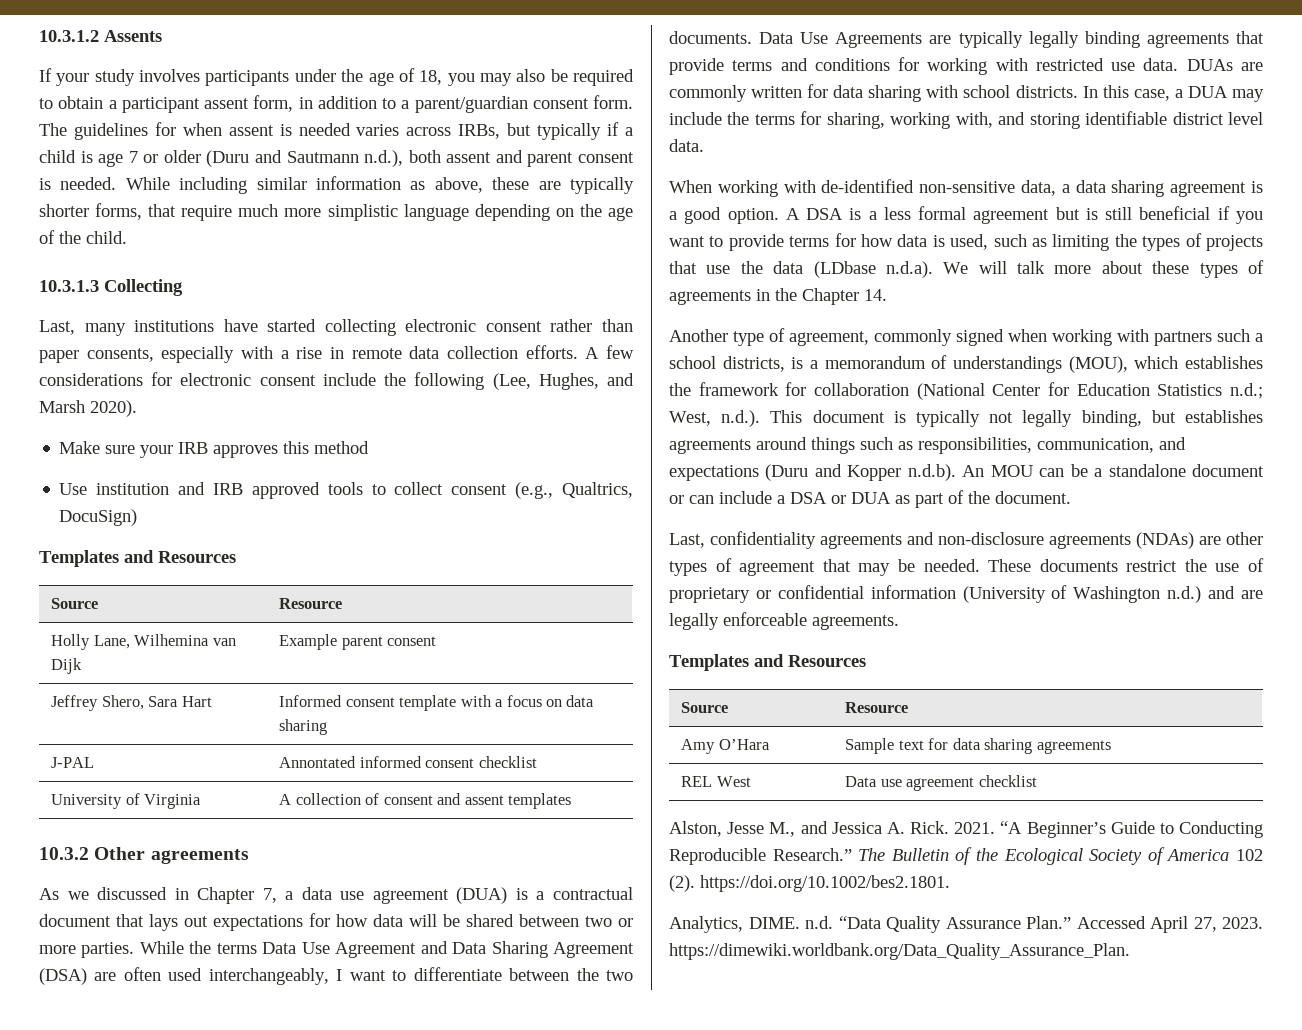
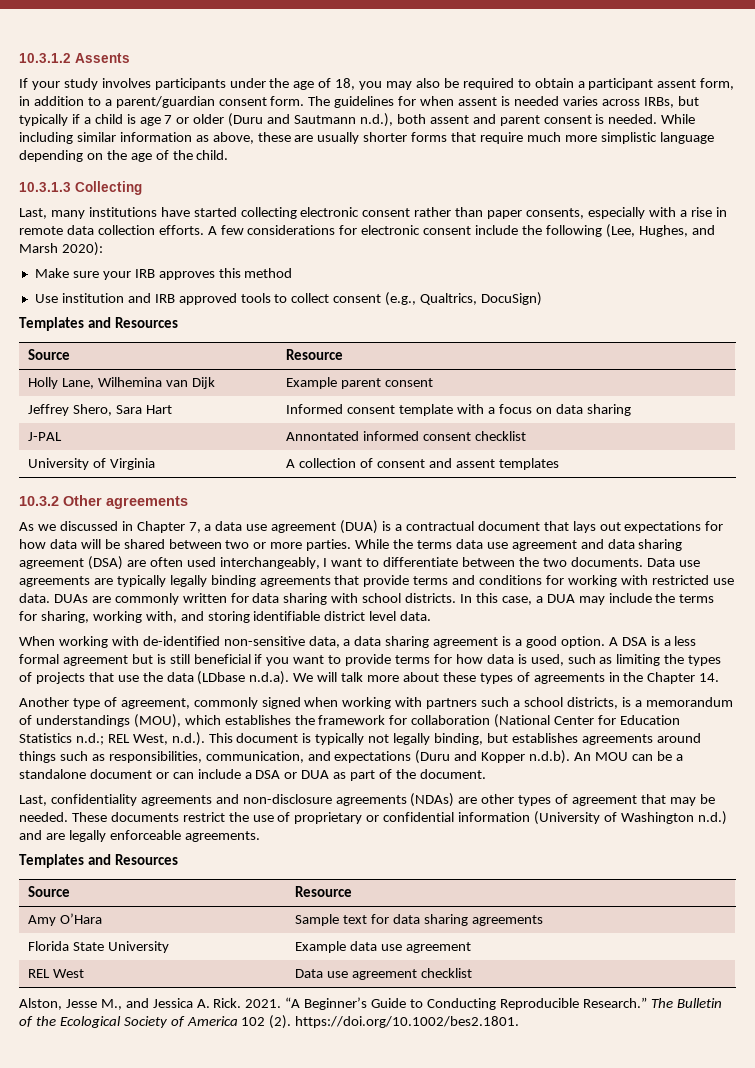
- While including similar information as above, these are typically shorter forms, that require much more simplistic language depending on the age of the child.
+ While including similar information as above, these are usually shorter forms that require much more simplistic language depending on the age of the child.
- A few considerations for electronic consent include the following (Lee, Hughes, and Marsh 2020).
+ A few considerations for electronic consent include the following (Lee, Hughes, and Marsh 2020):
- While the terms Data Use Agreement and Data Sharing Agreement (DSA) are often used interchangeably, I want to differentiate between the two documents.
+ While the terms data use agreement and data sharing agreement (DSA) are often used interchangeably, I want to differentiate between the two documents.
- Data Use Agreements are typically legally binding agreements that provide terms and conditions for working with restricted use data.
+ Data use agreements are typically legally binding agreements that provide terms and conditions for working with restricted use data.
- West, n.d.). This document is typically not legally binding, but establishes agreements around things such as responsibilities, communication, and expectations (Duru and Kopper n.d.b). An MOU can be a standalone document or can include a DSA or DUA as part of the document.
+ REL West, n.d.). This document is typically not legally binding, but establishes agreements around things such as responsibilities, communication, and expectations (Duru and Kopper n.d.b). An MOU can be a standalone document or can include a DSA or DUA as part of the document.
+ Florida State University | Example data use agreement
- Analytics, DIME. n.d. “Data Quality Assurance Plan.” Accessed April 27, 2023. https://dimewiki.worldbank.org/Data_Quality_Assurance_Plan.

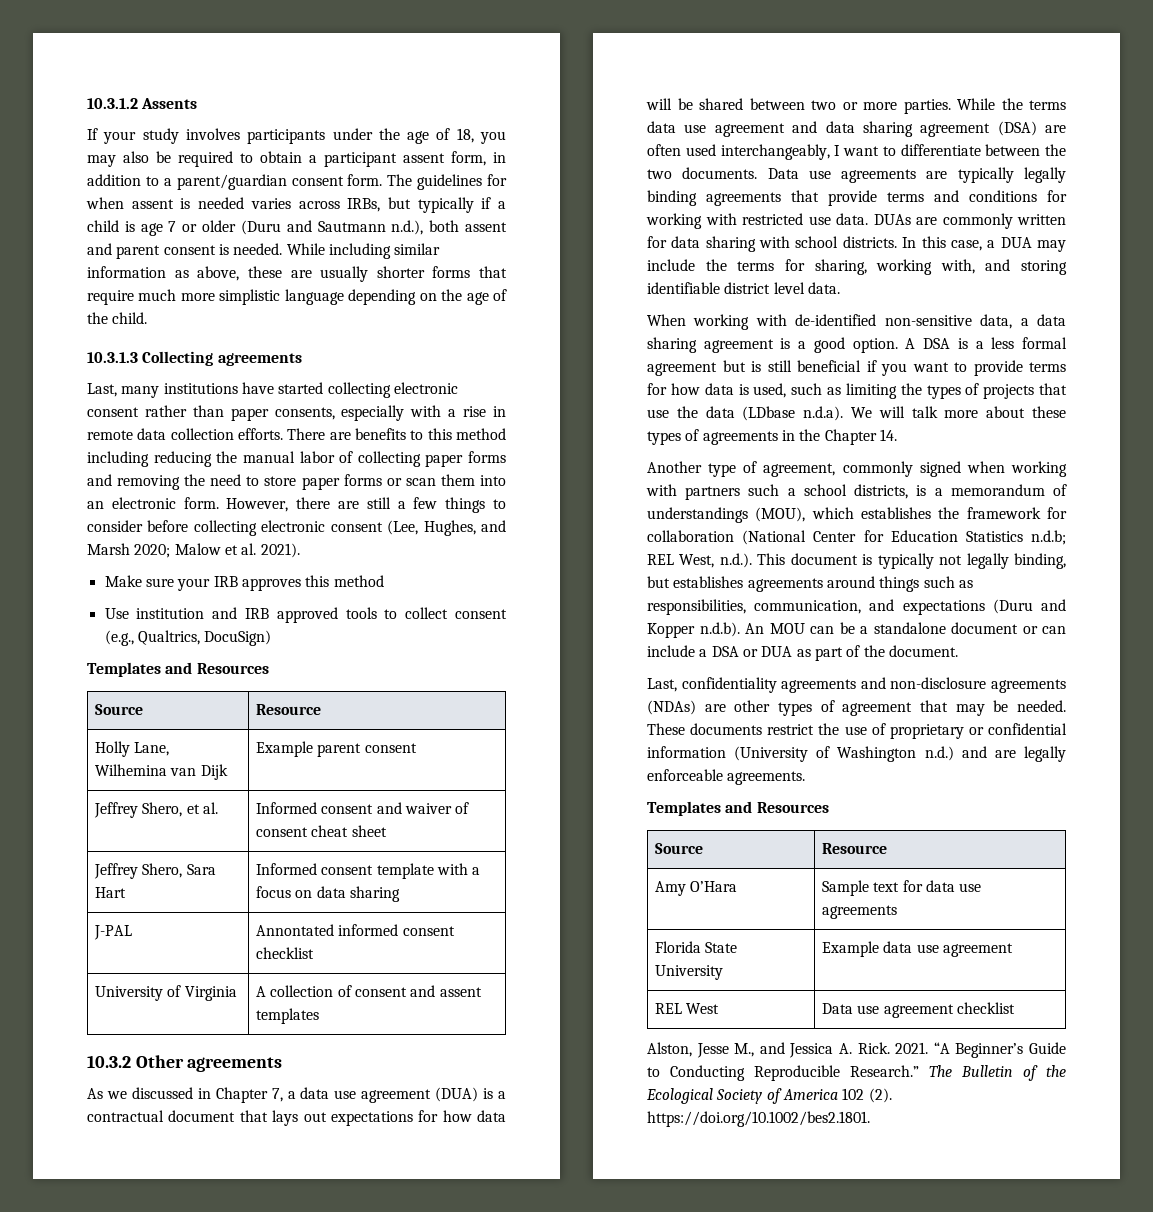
- 10.3.1.3 Collecting
+ 10.3.1.3 Collecting agreements
- A few considerations for electronic consent include the following (Lee, Hughes, and Marsh 2020):
+ There are benefits to this method including reducing the manual labor of collecting paper forms and removing the need to store paper forms or scan them into an electronic form. However, there are still a few things to consider before collecting electronic consent (Lee, Hughes, and Marsh 2020; Malow et al. 2021).
+ Jeffrey Shero, et al. | Informed consent and waiver of consent cheat sheet
- Another type of agreement, commonly signed when working with partners such a school districts, is a memorandum of understandings (MOU), which establishes the framework for collaboration (National Center for Education Statistics n.d.;
+ Another type of agreement, commonly signed when working with partners such a school districts, is a memorandum of understandings (MOU), which establishes the framework for collaboration (National Center for Education Statistics n.d.b;
- Amy O’Hara | Sample text for data sharing agreements
+ Amy O’Hara | Sample text for data use agreements

